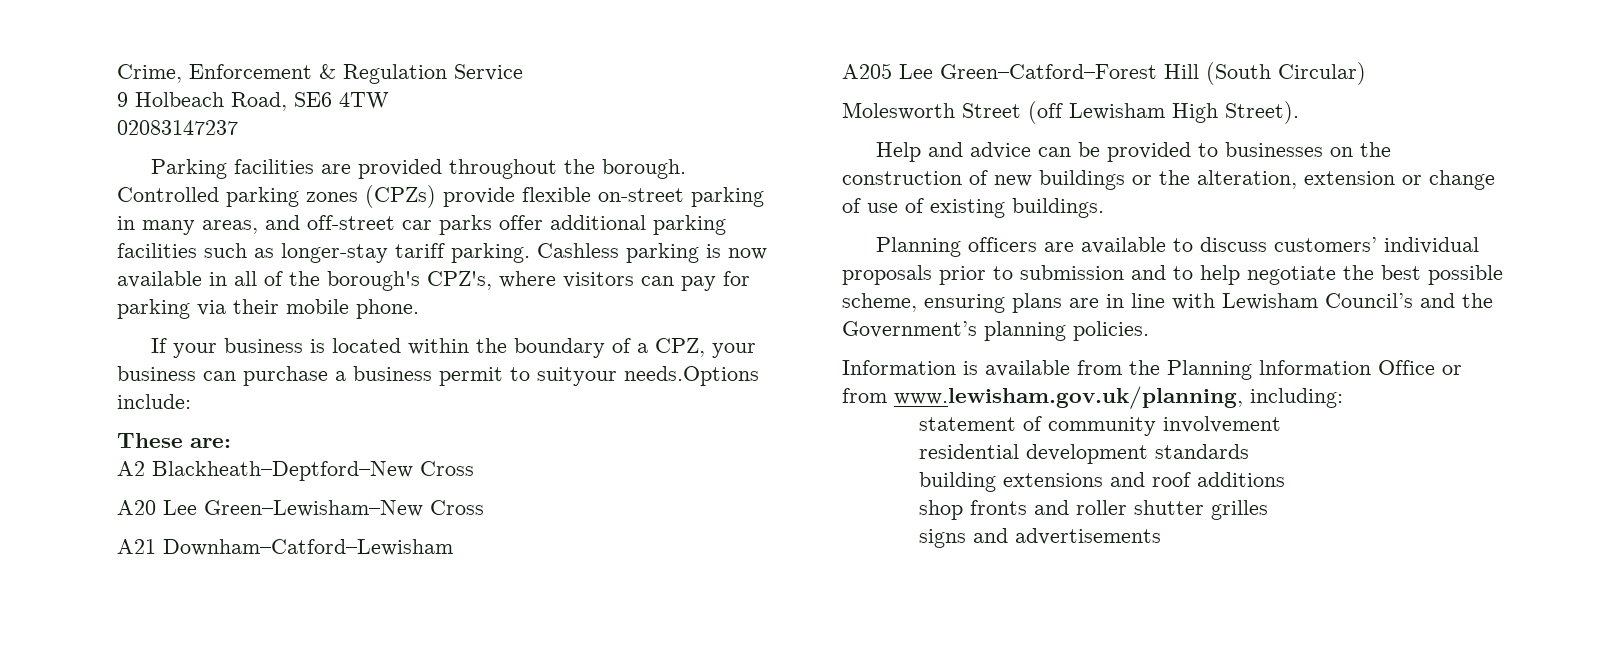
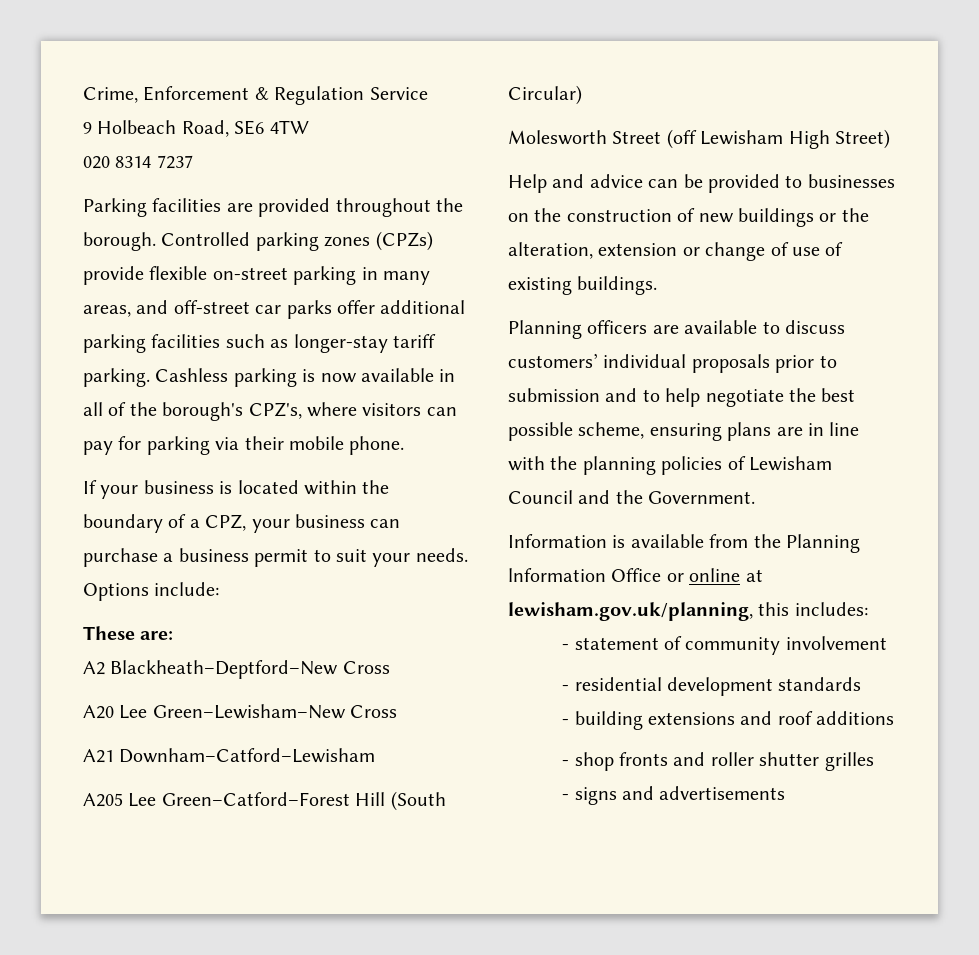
- 02083147237
+ 020 8314 7237
- If your business is located within the boundary of a CPZ, your business can purchase a business permit to suityour needs.Options include:
+ If your business is located within the boundary of a CPZ, your business can purchase a business permit to suit your needs. Options include:
- Molesworth Street (off Lewisham High Street).
+ Molesworth Street (off Lewisham High Street)
- Planning officers are available to discuss customers’ individual proposals prior to submission and to help negotiate the best possible scheme, ensuring plans are in line with Lewisham Council’s and the Government’s planning policies.
+ Planning officers are available to discuss customers’ individual proposals prior to submission and to help negotiate the best possible scheme, ensuring plans are in line with the planning policies of Lewisham Council and the Government.
- Information is available from the Planning lnformation Office or from www.lewisham.gov.uk/planning, including:
- statement of community involvement
+ Information is available from the Planning lnformation Office or online at lewisham.gov.uk/planning, this includes:
+ - statement of community involvement
- residential development standards
+ - residential development standards
- building extensions and roof additions
+ - building extensions and roof additions
- shop fronts and roller shutter grilles
+ - shop fronts and roller shutter grilles
- signs and advertisements
+ - signs and advertisements

